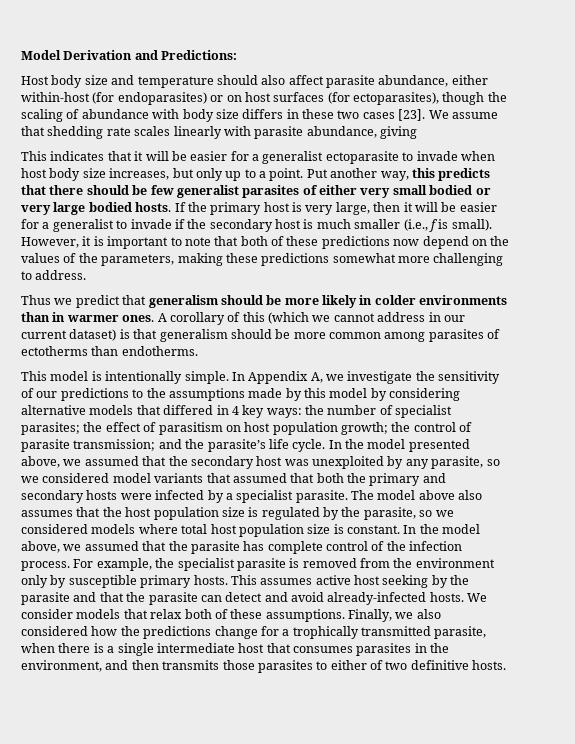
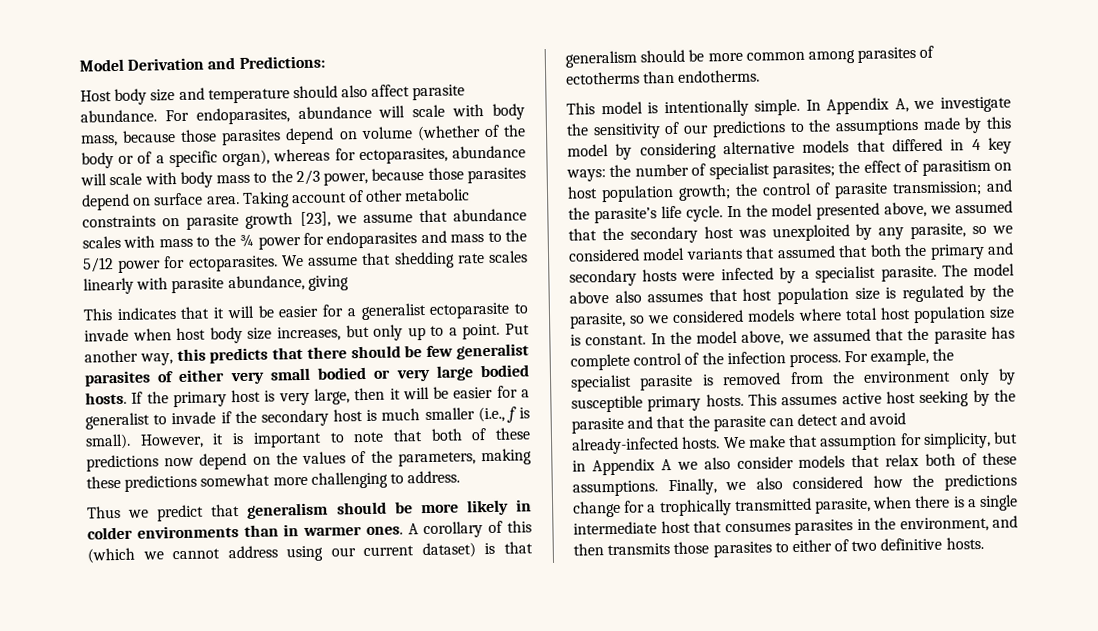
- Host body size and temperature should also affect parasite abundance, either within-host (for endoparasites) or on host surfaces (for ectoparasites), though the scaling of abundance with body size differs in these two cases [23].
+ Host body size and temperature should also affect parasite abundance. For endoparasites, abundance will scale with body mass, because those parasites depend on volume (whether of the body or of a specific organ), whereas for ectoparasites, abundance will scale with body mass to the 2/3 power, because those parasites depend on surface area. Taking account of other metabolic constraints on parasite growth [23], we assume that abundance scales with mass to the ¾ power for endoparasites and mass to the 5/12 power for ectoparasites.
- A corollary of this (which we cannot address in our current dataset) is that generalism should be more common among parasites of ectotherms than endotherms.
+ A corollary of this (which we cannot address using our current dataset) is that generalism should be more common among parasites of ectotherms than endotherms.
- The model above also assumes that the host population size is regulated by the parasite, so we considered models where total host population size is constant.
+ The model above also assumes that host population size is regulated by the parasite, so we considered models where total host population size is constant.
- We consider models that relax both of these assumptions.
+ We make that assumption for simplicity, but in Appendix A we also consider models that relax both of these assumptions.

